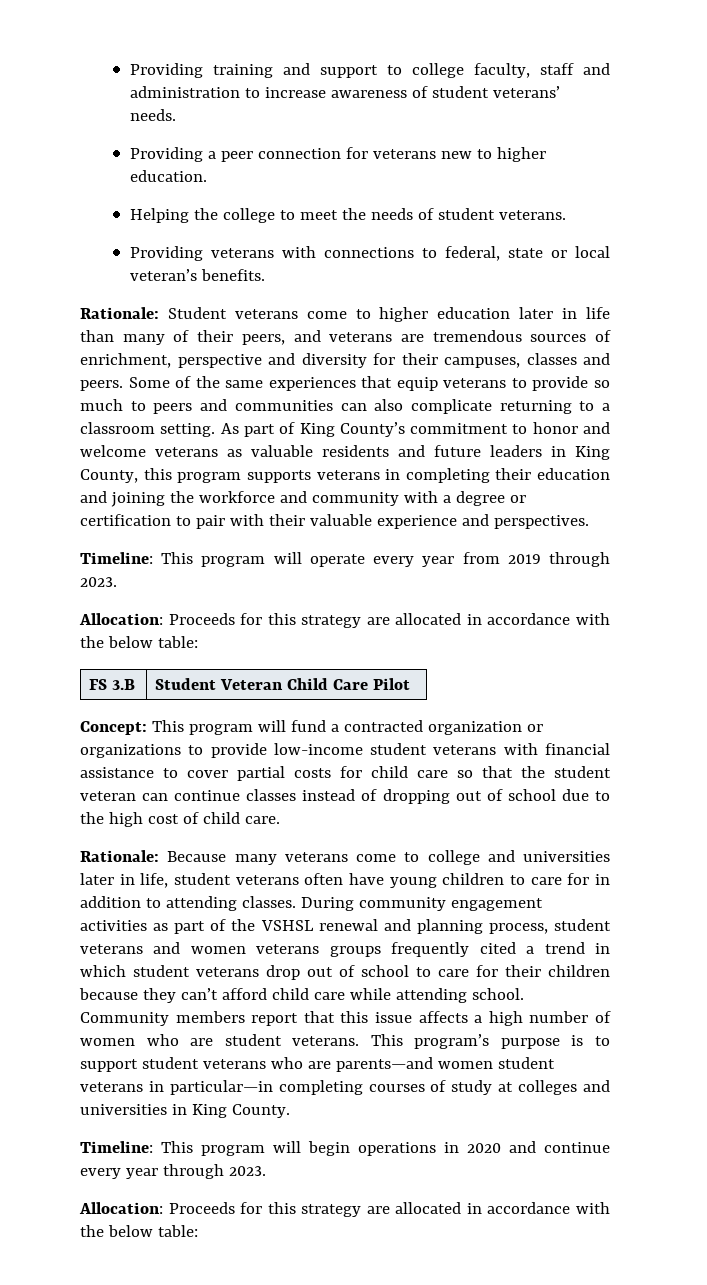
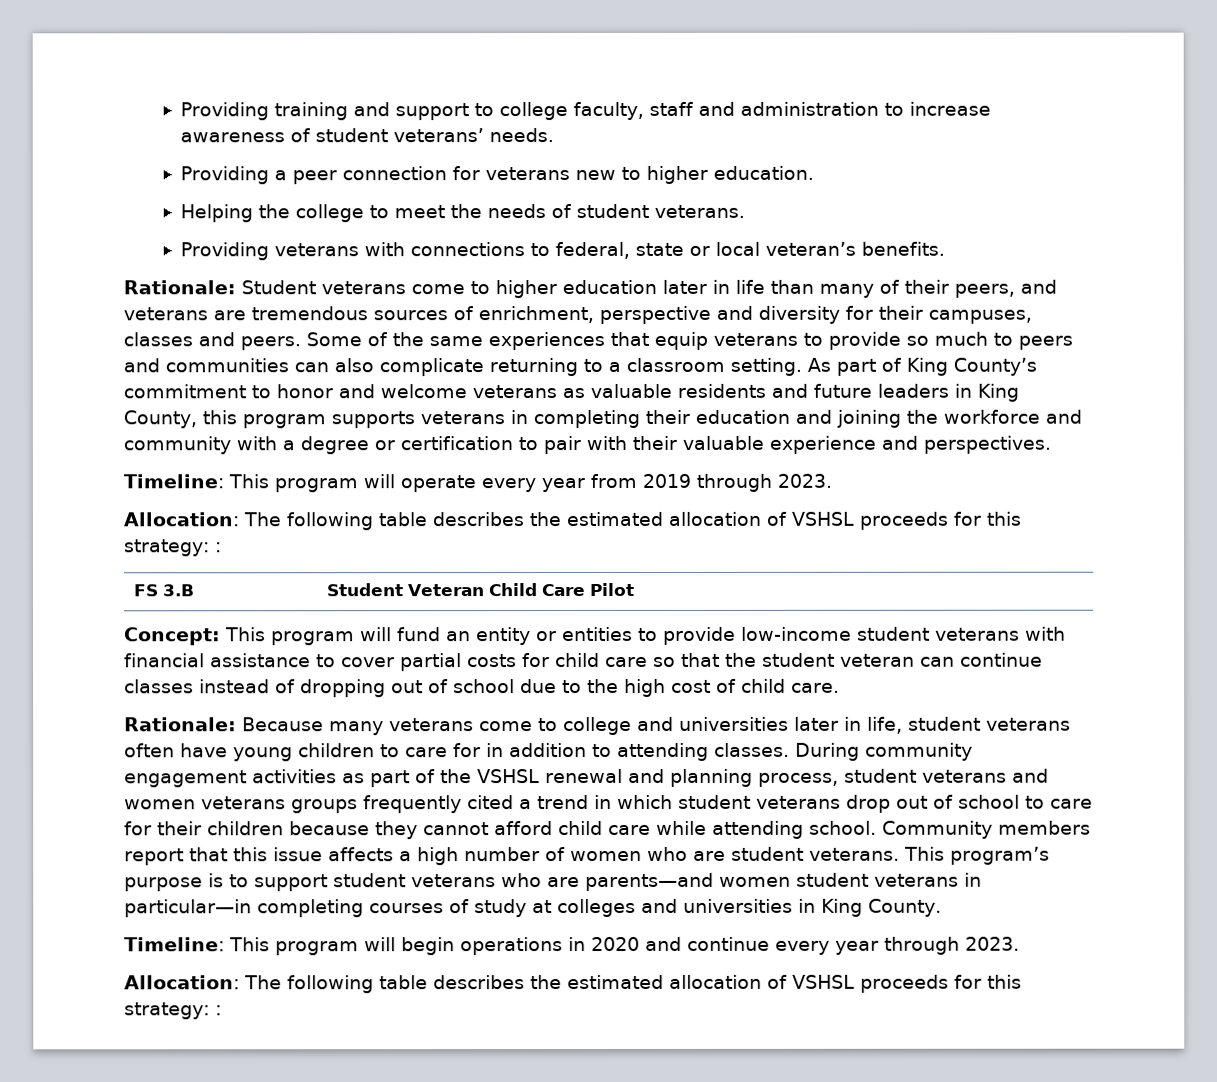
  Timeline: This program will operate every year from 2019 through 2023.
- Allocation: Proceeds for this strategy are allocated in accordance with the below table:
+ Allocation: The following table describes the estimated allocation of VSHSL proceeds for this strategy: :
- Concept: This program will fund a contracted organization or organizations to provide low-income student veterans with financial assistance to cover partial costs for child care so that the student veteran can continue classes instead of dropping out of school due to the high cost of child care.
+ Concept: This program will fund an entity or entities to provide low-income student veterans with financial assistance to cover partial costs for child care so that the student veteran can continue classes instead of dropping out of school due to the high cost of child care.
- During community engagement activities as part of the VSHSL renewal and planning process, student veterans and women veterans groups frequently cited a trend in which student veterans drop out of school to care for their children because they can’t afford child care while attending school.
+ During community engagement activities as part of the VSHSL renewal and planning process, student veterans and women veterans groups frequently cited a trend in which student veterans drop out of school to care for their children because they cannot afford child care while attending school.
  Timeline: This program will begin operations in 2020 and continue every year through 2023.
- Allocation: Proceeds for this strategy are allocated in accordance with the below table:
+ Allocation: The following table describes the estimated allocation of VSHSL proceeds for this strategy: :

